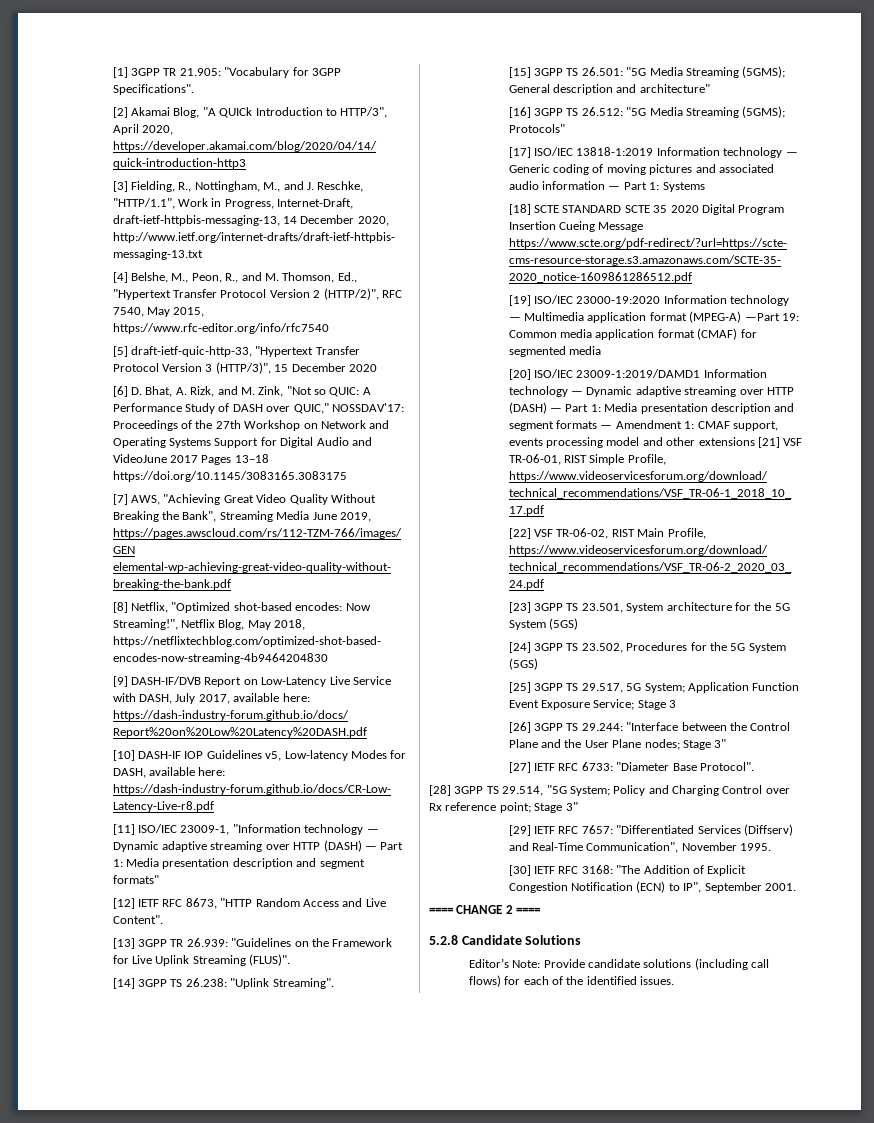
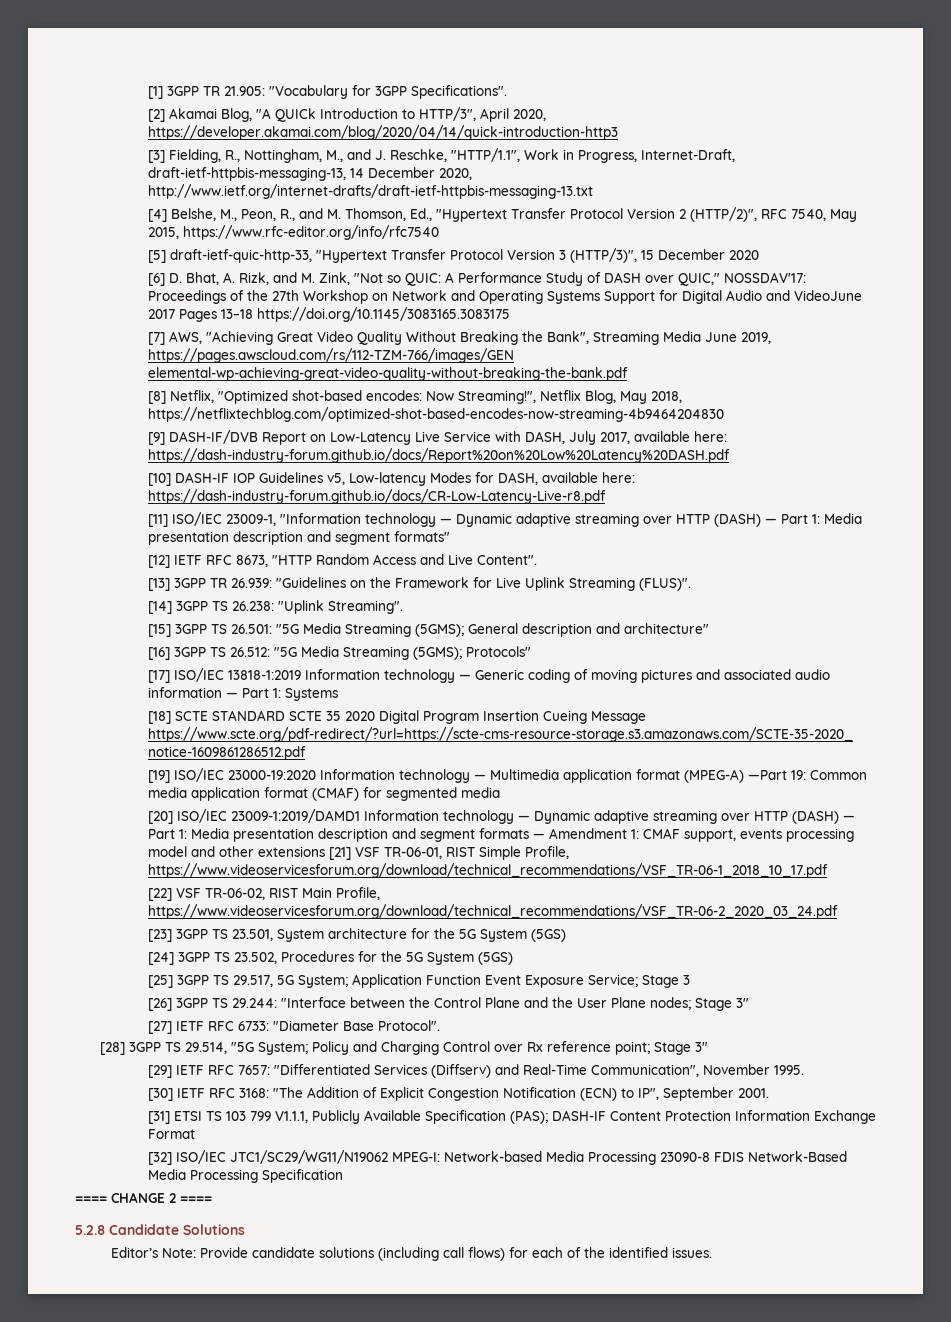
+ [31] ETSI TS 103 799 V1.1.1, Publicly Available Specification (PAS); DASH-IF Content Protection Information Exchange Format
+ [32] ISO/IEC JTC1/SC29/WG11/N19062 MPEG-I: Network-based Media Processing 23090-8 FDIS Network-Based Media Processing Specification

